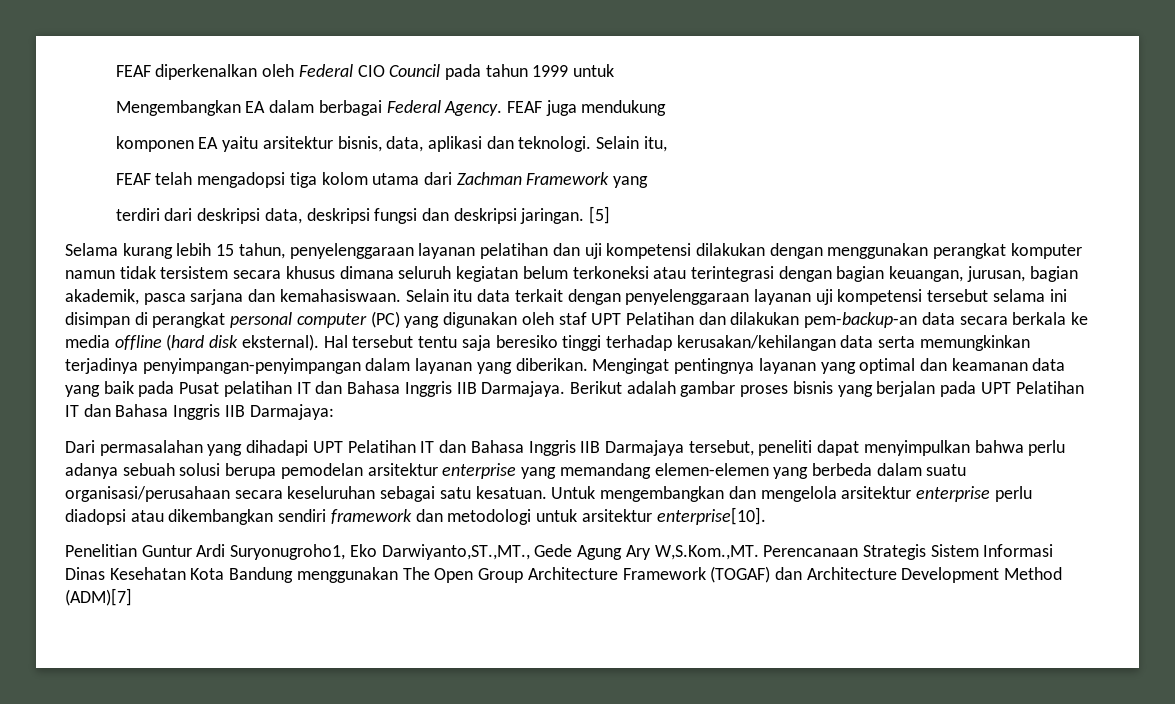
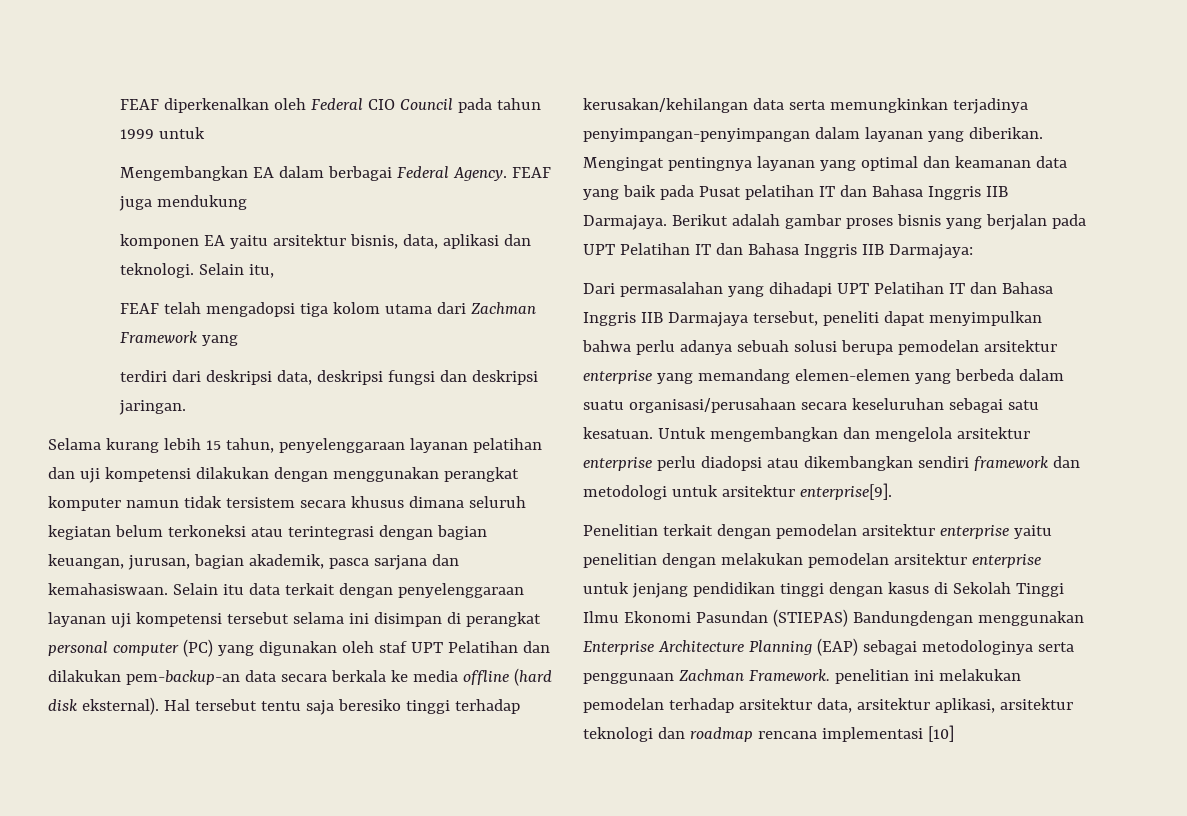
- [5]
- Untuk mengembangkan dan mengelola arsitektur enterprise perlu diadopsi atau dikembangkan sendiri framework dan metodologi untuk arsitektur enterprise[10].
+ Untuk mengembangkan dan mengelola arsitektur enterprise perlu diadopsi atau dikembangkan sendiri framework dan metodologi untuk arsitektur enterprise[9].
- Penelitian Guntur Ardi Suryonugroho1, Eko Darwiyanto,ST.,MT., Gede Agung Ary W,S.Kom.,MT. Perencanaan Strategis Sistem Informasi Dinas Kesehatan Kota Bandung menggunakan The Open Group Architecture Framework (TOGAF) dan Architecture Development Method (ADM)[7]
+ Penelitian terkait dengan pemodelan arsitektur enterprise yaitu penelitian dengan melakukan pemodelan arsitektur enterprise untuk jenjang pendidikan tinggi dengan kasus di Sekolah Tinggi Ilmu Ekonomi Pasundan (STIEPAS) Bandungdengan menggunakan Enterprise Architecture Planning (EAP) sebagai metodologinya serta penggunaan Zachman Framework. penelitian ini melakukan pemodelan terhadap arsitektur data, arsitektur aplikasi, arsitektur teknologi dan roadmap rencana implementasi [10]

